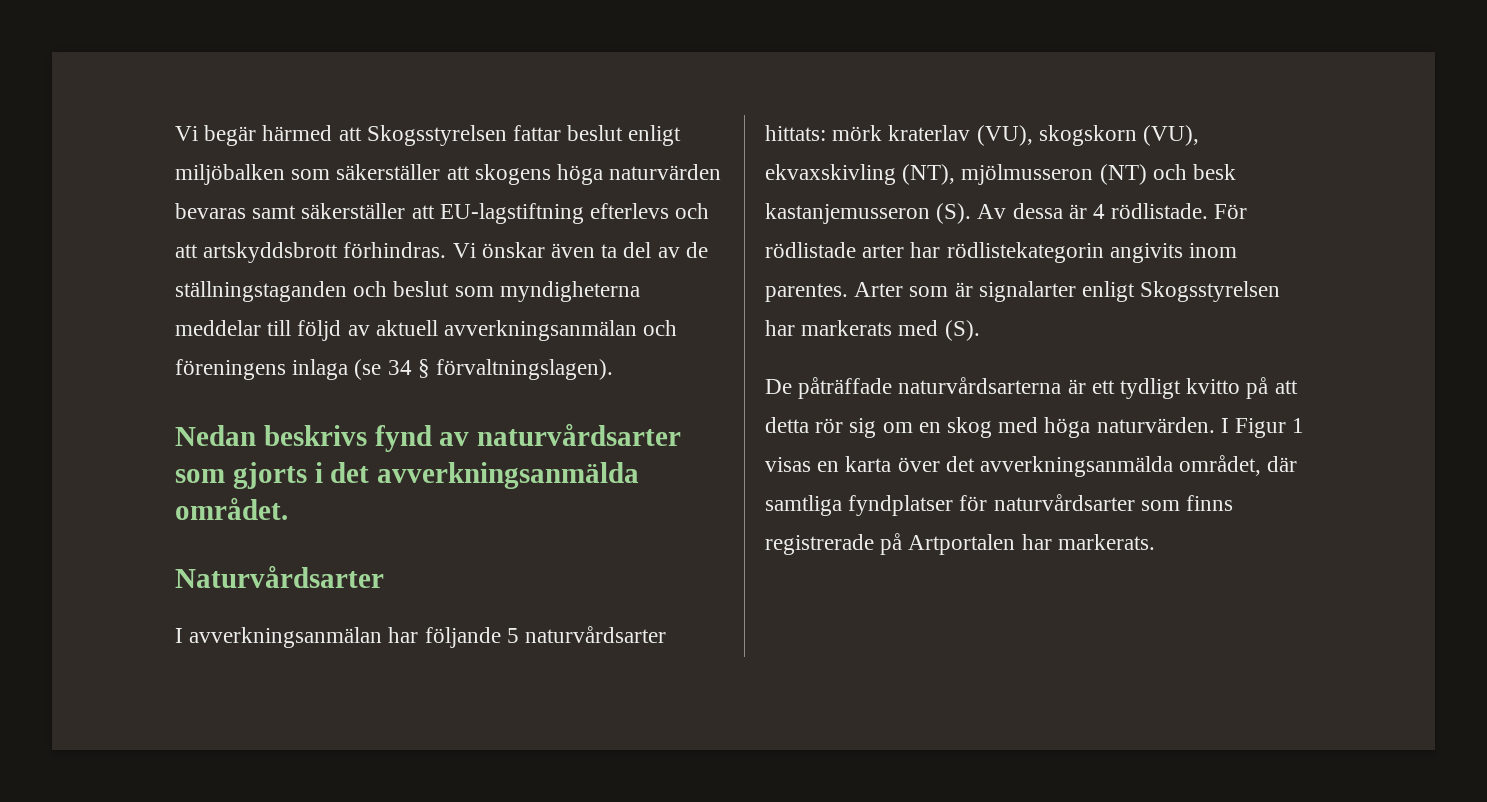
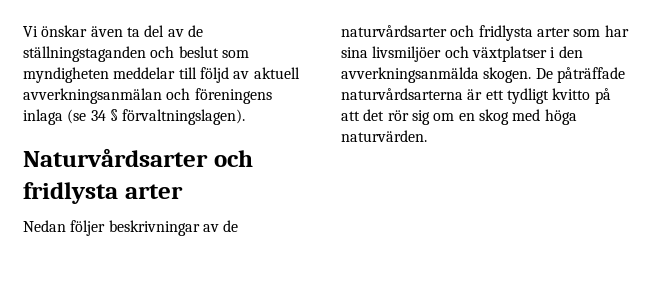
- Vi begär härmed att Skogsstyrelsen fattar beslut enligt miljöbalken som säkerställer att skogens höga naturvärden bevaras samt säkerställer att EU-lagstiftning efterlevs och att artskyddsbrott förhindras. Vi önskar även ta del av de ställningstaganden och beslut som myndigheterna meddelar till följd av aktuell avverkningsanmälan och föreningens inlaga (se 34 § förvaltningslagen).
+ Vi önskar även ta del av de ställningstaganden och beslut som myndigheten meddelar till följd av aktuell avverkningsanmälan och föreningens inlaga (se 34 § förvaltningslagen).
- Nedan beskrivs fynd av naturvårdsarter som gjorts i det avverkningsanmälda området.
- Naturvårdsarter
- I avverkningsanmälan har följande 5 naturvårdsarter hittats: mörk kraterlav (VU), skogskorn (VU), ekvaxskivling (NT), mjölmusseron (NT) och besk kastanjemusseron (S). Av dessa är 4 rödlistade. För rödlistade arter har rödlistekategorin angivits inom parentes. Arter som är signalarter enligt Skogsstyrelsen har markerats med (S).
- De påträffade naturvårdsarterna är ett tydligt kvitto på att detta rör sig om en skog med höga naturvärden. I Figur 1 visas en karta över det avverkningsanmälda området, där samtliga fyndplatser för naturvårdsarter som finns registrerade på Artportalen har markerats.
+ Naturvårdsarter och fridlysta arter
+ Nedan följer beskrivningar av de naturvårdsarter och fridlysta arter som har sina livsmiljöer och växtplatser i den avverkningsanmälda skogen. De påträffade naturvårdsarterna är ett tydligt kvitto på att det rör sig om en skog med höga naturvärden.

